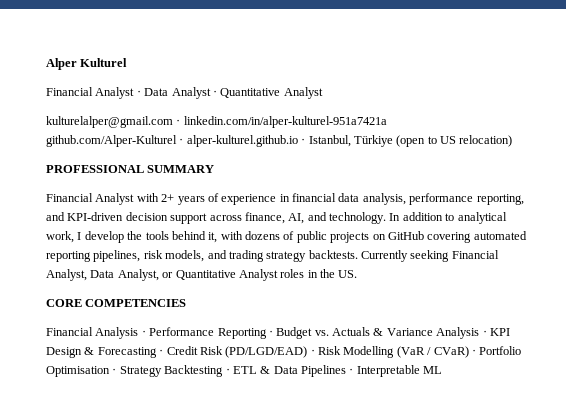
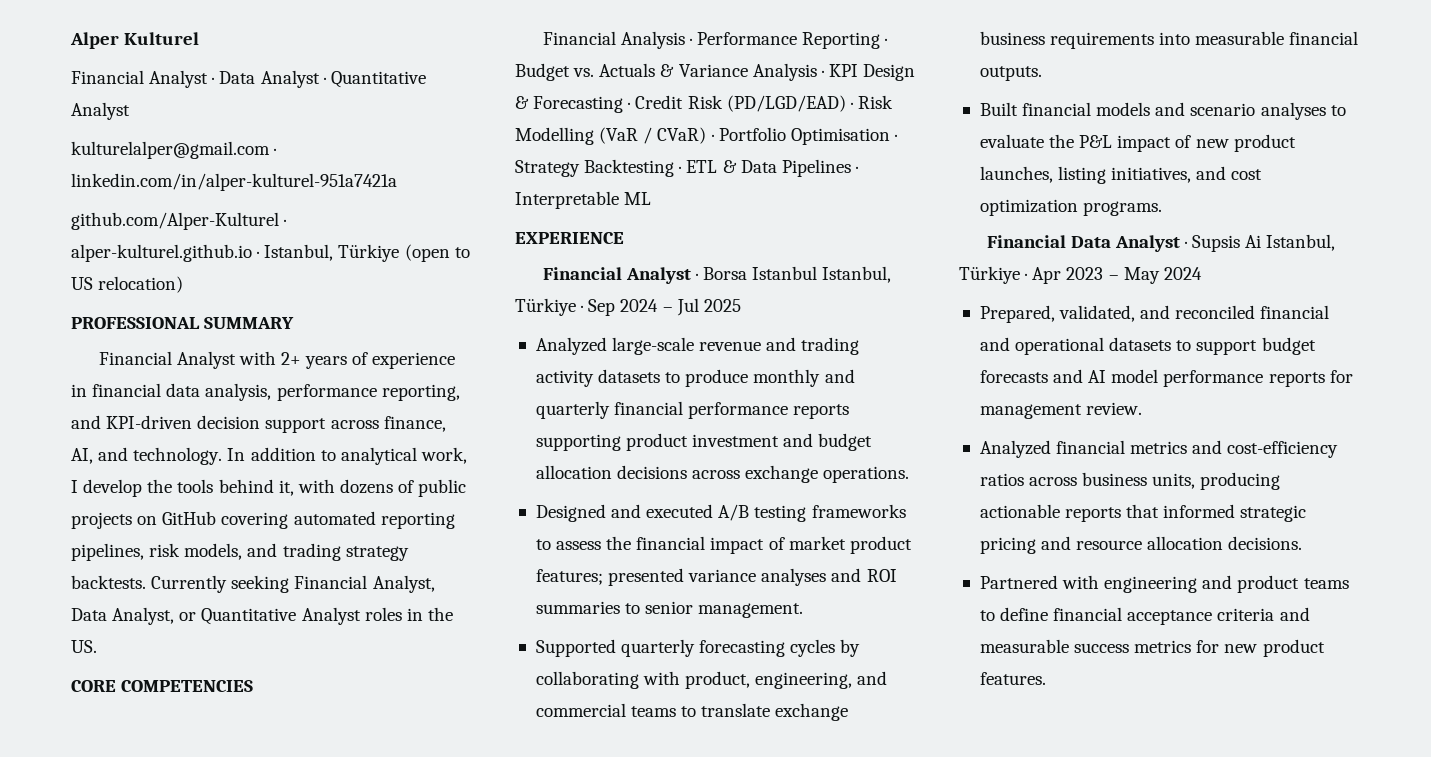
+ EXPERIENCE
+ Financial Analyst · Borsa Istanbul Istanbul, Türkiye · Sep 2024 – Jul 2025
+ Analyzed large-scale revenue and trading activity datasets to produce monthly and quarterly financial performance reports supporting product investment and budget allocation decisions across exchange operations.
+ Designed and executed A/B testing frameworks to assess the financial impact of market product features; presented variance analyses and ROI summaries to senior management.
+ Supported quarterly forecasting cycles by collaborating with product, engineering, and commercial teams to translate exchange business requirements into measurable financial outputs.
+ Built financial models and scenario analyses to evaluate the P&L impact of new product launches, listing initiatives, and cost optimization programs.
+ Financial Data Analyst · Supsis Ai Istanbul, Türkiye · Apr 2023 – May 2024
+ Prepared, validated, and reconciled financial and operational datasets to support budget forecasts and AI model performance reports for management review.
+ Analyzed financial metrics and cost-efficiency ratios across business units, producing actionable reports that informed strategic pricing and resource allocation decisions.
+ Partnered with engineering and product teams to define financial acceptance criteria and measurable success metrics for new product features.

